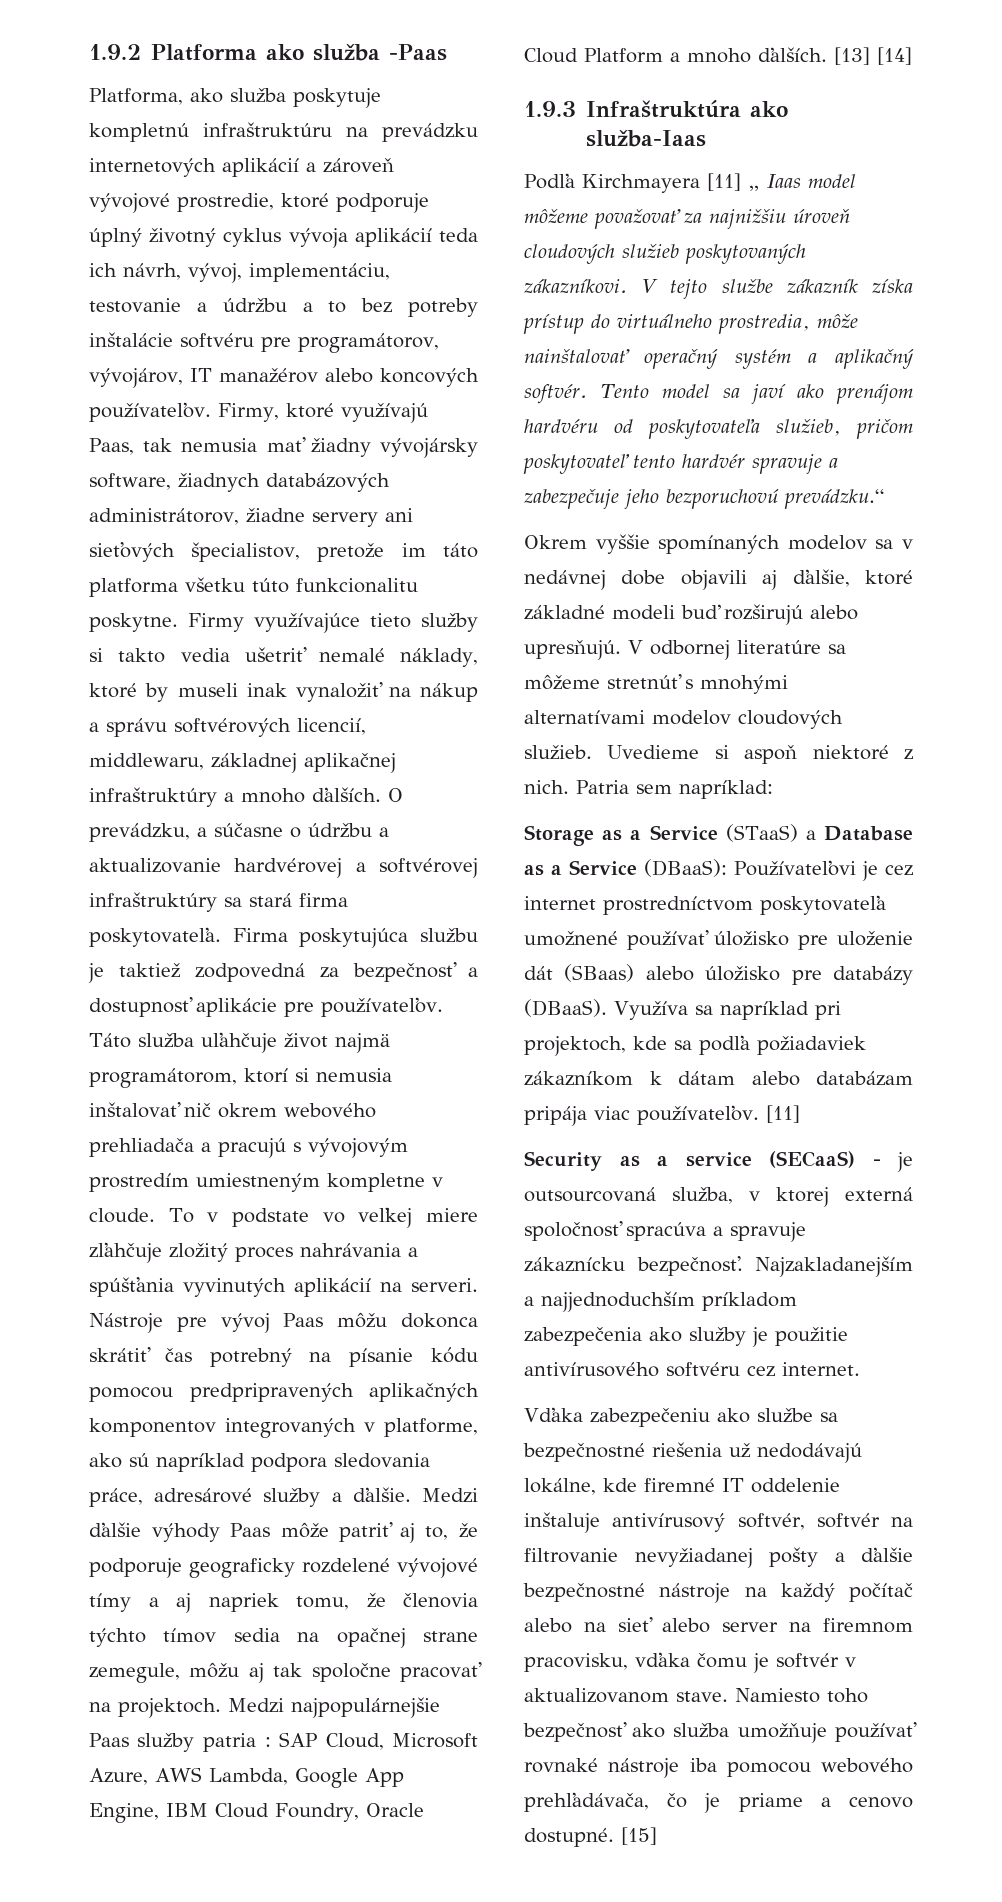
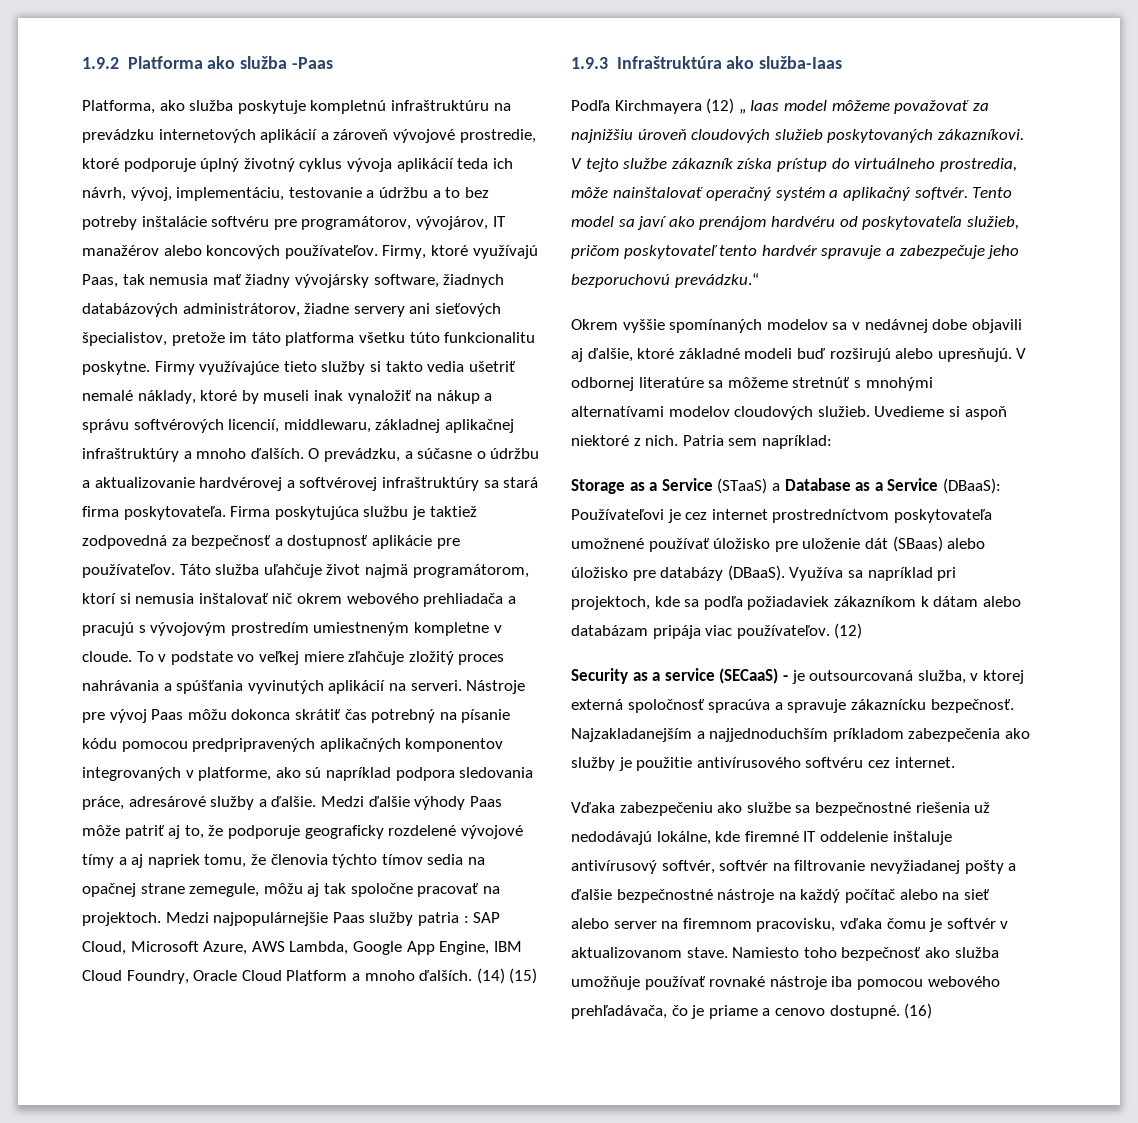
- [13] [14]
+ (14) (15)
- Podľa Kirchmayera [11] „ Iaas model môžeme považovať za najnižšiu úroveň cloudových služieb poskytovaných zákazníkovi.
+ Podľa Kirchmayera (12) „ Iaas model môžeme považovať za najnižšiu úroveň cloudových služieb poskytovaných zákazníkovi.
- Využíva sa napríklad pri projektoch, kde sa podľa požiadaviek zákazníkom k dátam alebo databázam pripája viac používateľov. [11]
+ Využíva sa napríklad pri projektoch, kde sa podľa požiadaviek zákazníkom k dátam alebo databázam pripája viac používateľov. (12)
- [15]
+ (16)

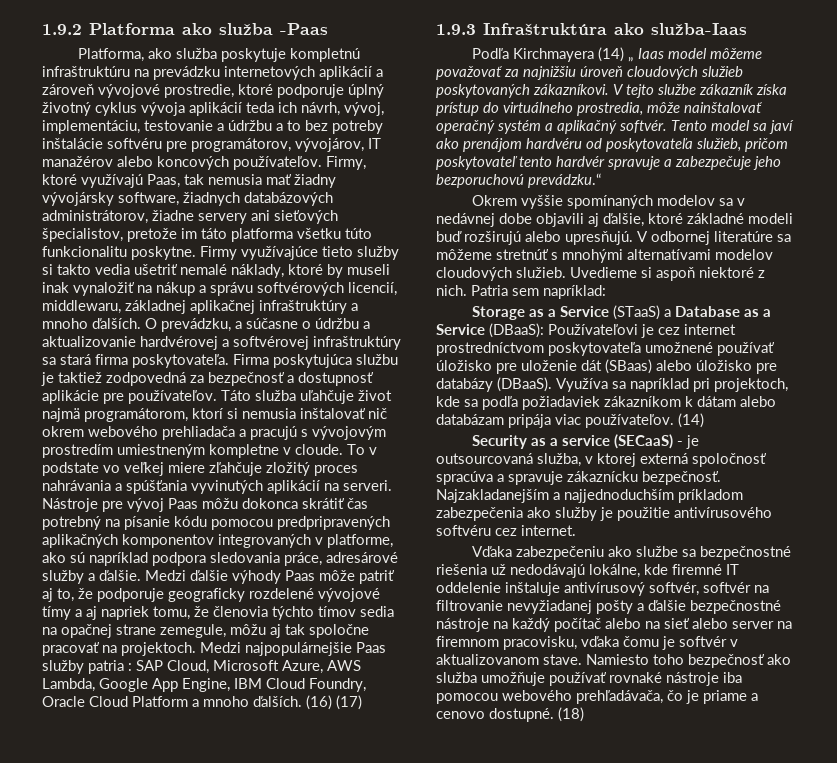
- (14) (15)
+ (16) (17)
- Podľa Kirchmayera (12) „ Iaas model môžeme považovať za najnižšiu úroveň cloudových služieb poskytovaných zákazníkovi.
+ Podľa Kirchmayera (14) „ Iaas model môžeme považovať za najnižšiu úroveň cloudových služieb poskytovaných zákazníkovi.
- Využíva sa napríklad pri projektoch, kde sa podľa požiadaviek zákazníkom k dátam alebo databázam pripája viac používateľov. (12)
+ Využíva sa napríklad pri projektoch, kde sa podľa požiadaviek zákazníkom k dátam alebo databázam pripája viac používateľov. (14)
- (16)
+ (18)

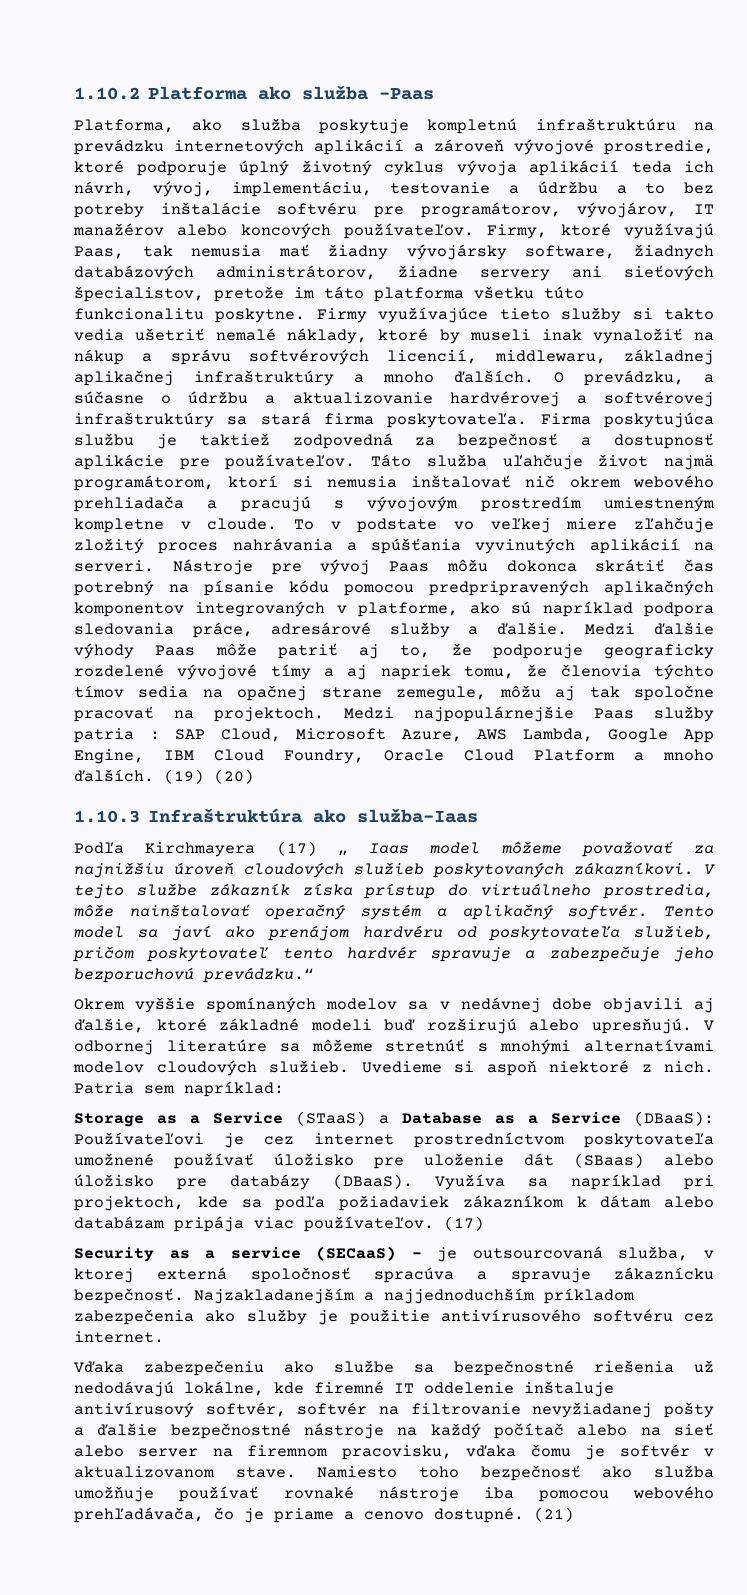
- 1.9.2 Platforma ako služba -Paas
+ 1.10.2 Platforma ako služba -Paas
- (16) (17)
- 1.9.3 Infraštruktúra ako služba-Iaas
+ (19) (20)
+ 1.10.3 Infraštruktúra ako služba-Iaas
- Podľa Kirchmayera (14) „ Iaas model môžeme považovať za najnižšiu úroveň cloudových služieb poskytovaných zákazníkovi.
+ Podľa Kirchmayera (17) „ Iaas model môžeme považovať za najnižšiu úroveň cloudových služieb poskytovaných zákazníkovi.
- Využíva sa napríklad pri projektoch, kde sa podľa požiadaviek zákazníkom k dátam alebo databázam pripája viac používateľov. (14)
+ Využíva sa napríklad pri projektoch, kde sa podľa požiadaviek zákazníkom k dátam alebo databázam pripája viac používateľov. (17)
- (18)
+ (21)

